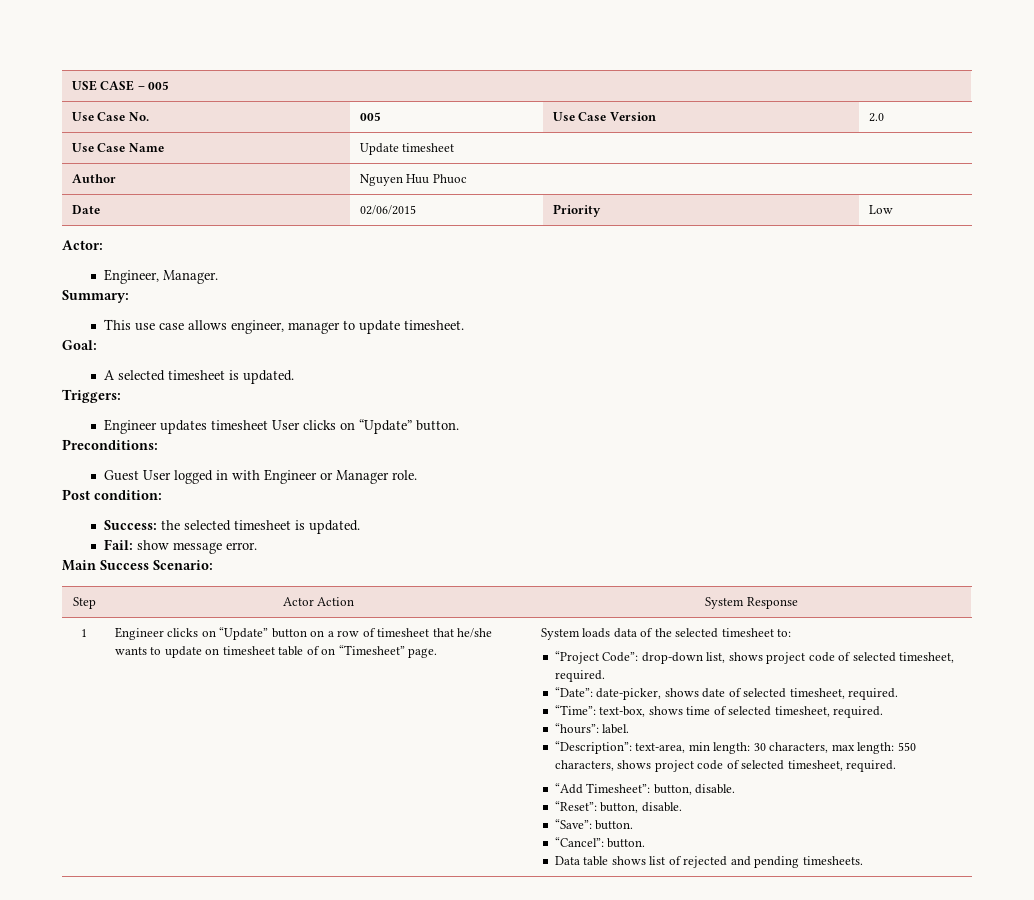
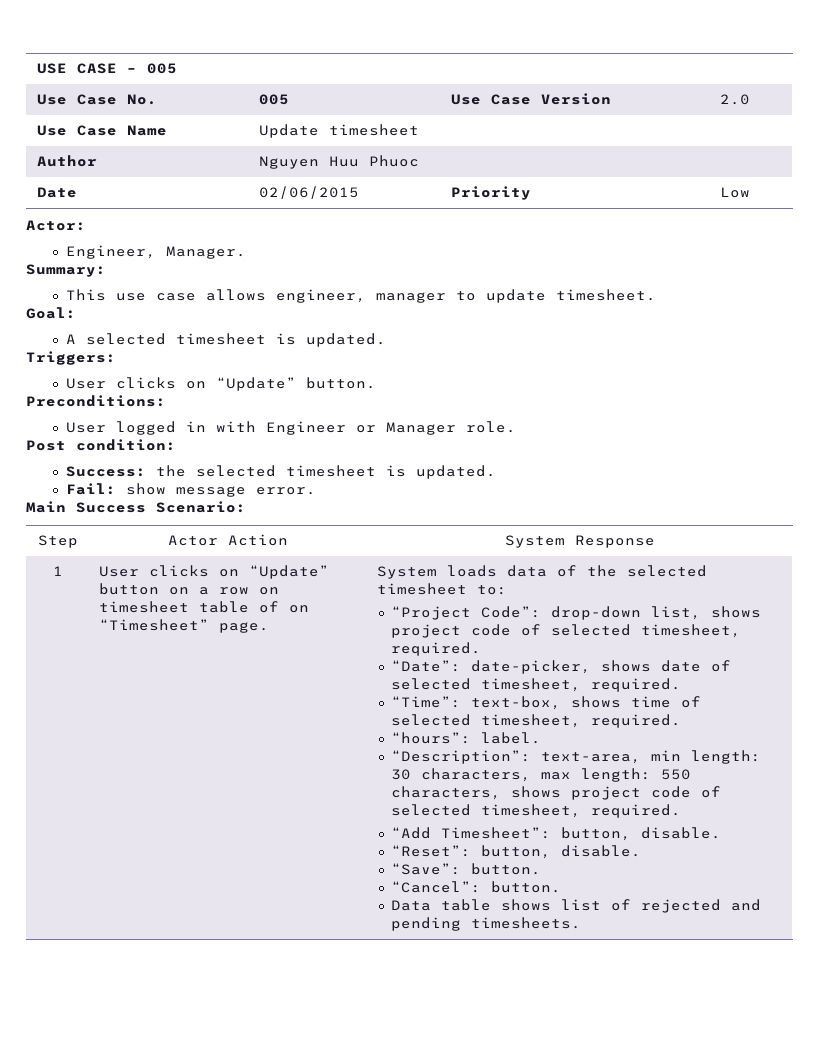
- Engineer updates timesheet User clicks on “Update” button.
+ User clicks on “Update” button.
- Guest User logged in with Engineer or Manager role.
+ User logged in with Engineer or Manager role.
- Engineer clicks on “Update” button on a row of timesheet that he/she wants to update on timesheet table of on “Timesheet” page.
+ User clicks on “Update” button on a row on timesheet table of on “Timesheet” page.

